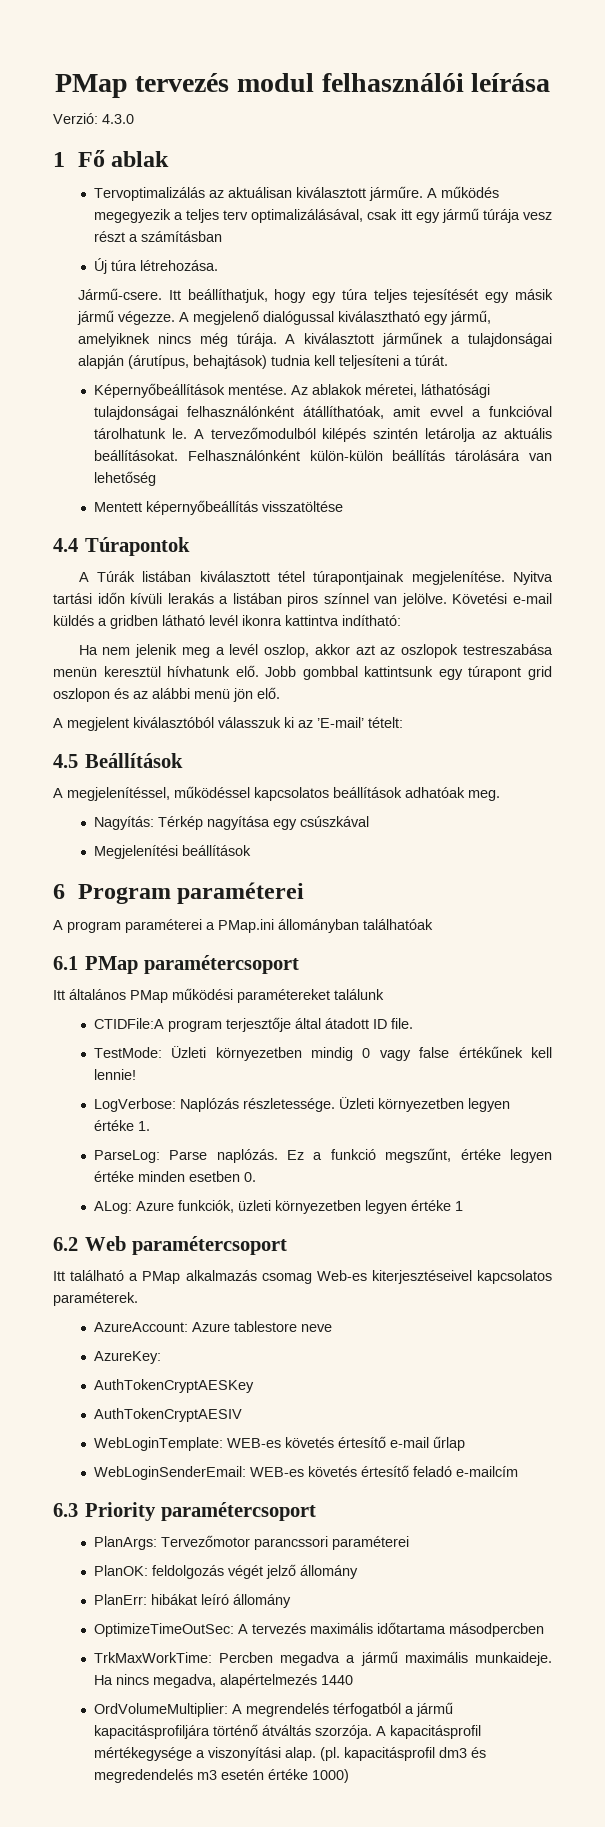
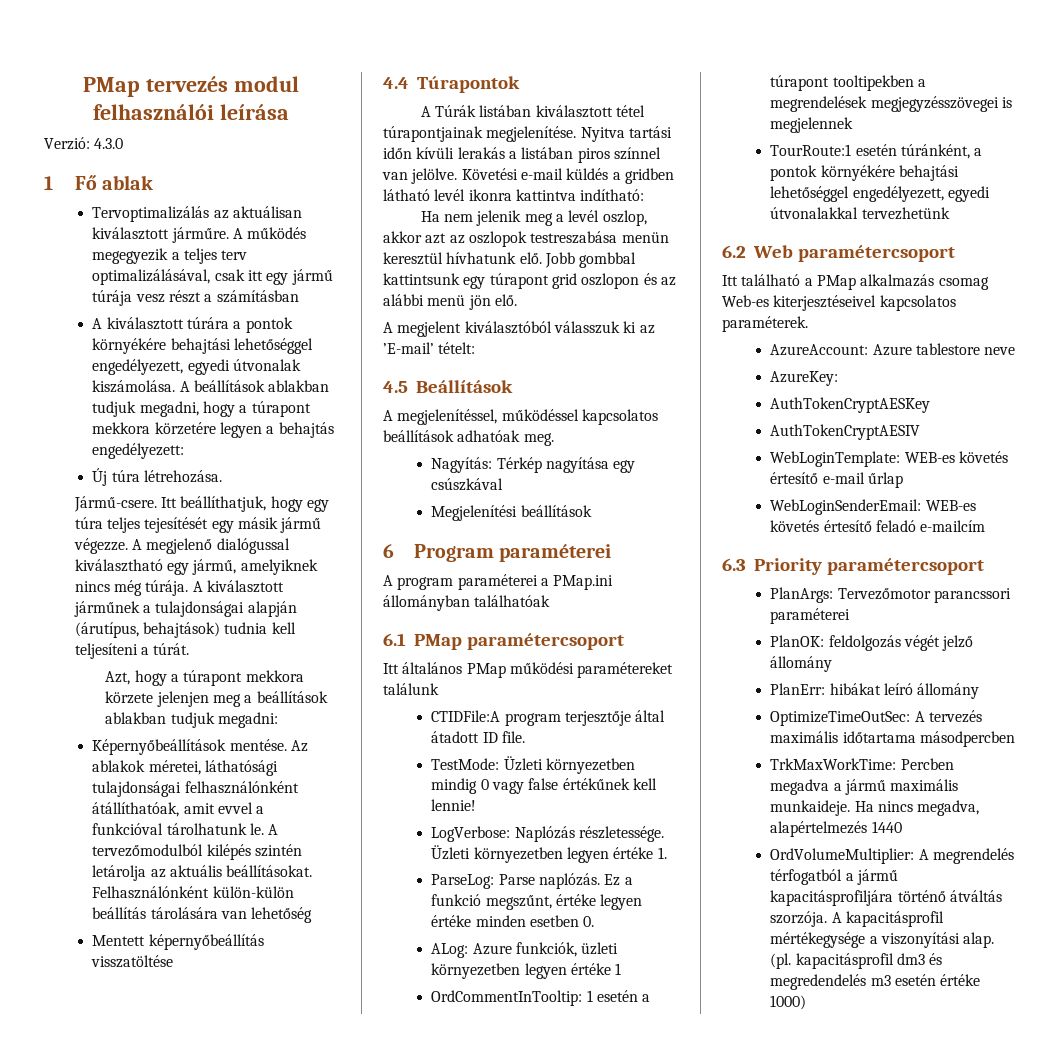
+ A kiválasztott túrára a pontok környékére behajtási lehetőséggel engedélyezett, egyedi útvonalak kiszámolása. A beállítások ablakban tudjuk megadni, hogy a túrapont mekkora körzetére legyen a behajtás engedélyezett:
+ Azt, hogy a túrapont mekkora körzete jelenjen meg a beállítások ablakban tudjuk megadni:
+ OrdCommentInTooltip: 1 esetén a túrapont tooltipekben a megrendelések megjegyzésszövegei is megjelennek
+ TourRoute:1 esetén túránként, a pontok környékére behajtási lehetőséggel engedélyezett, egyedi útvonalakkal tervezhetünk

